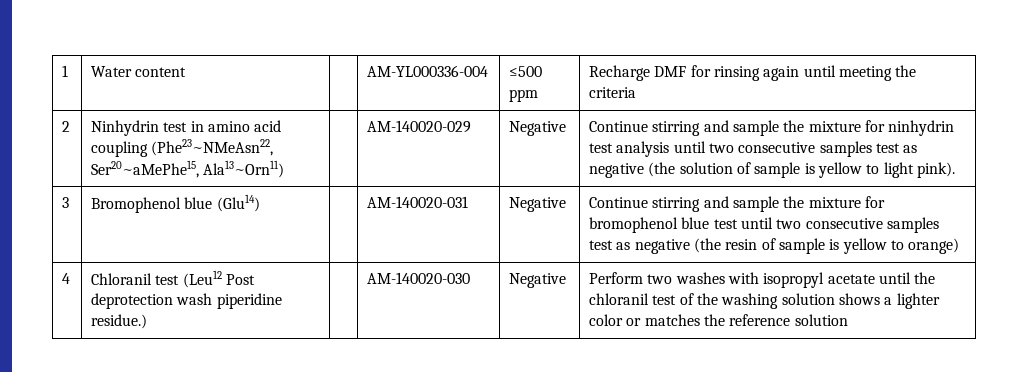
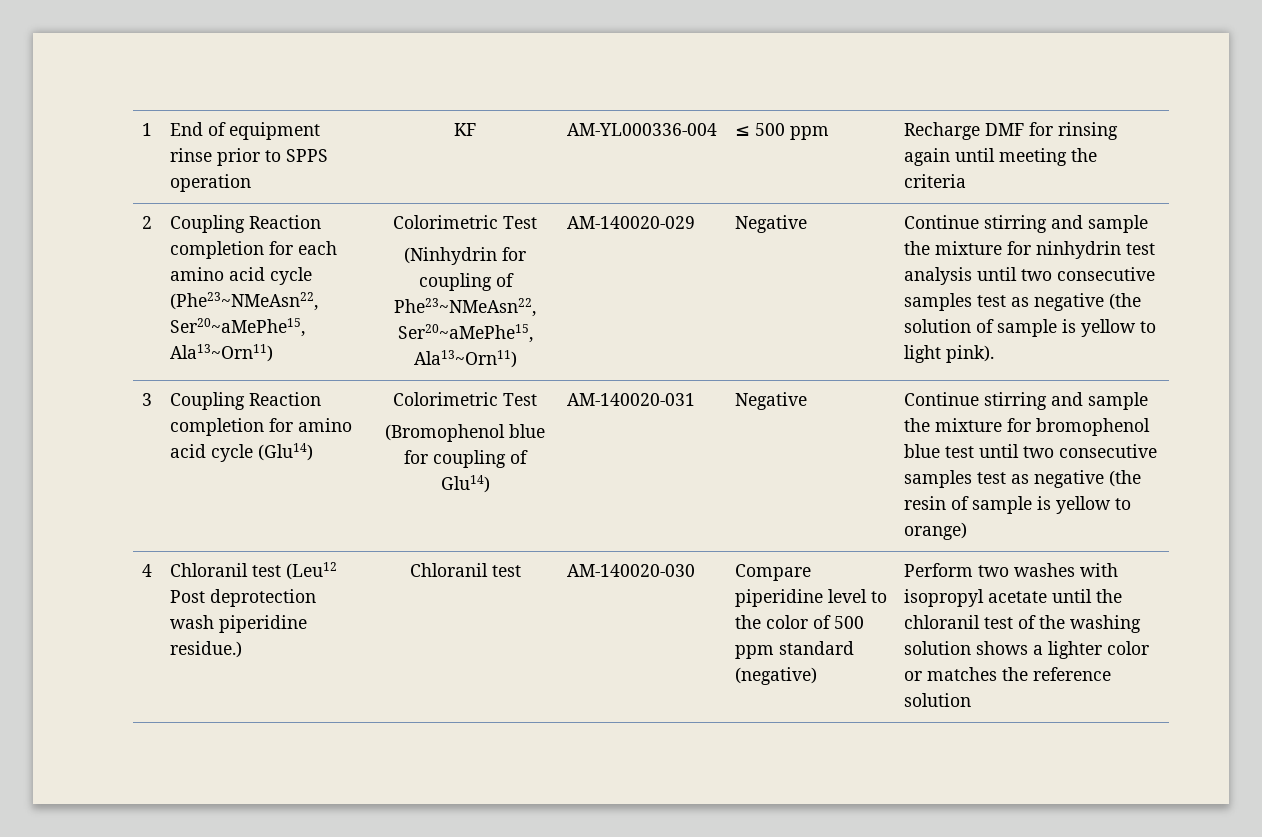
- 1 | Water content | | AM-YL000336-004 | ≤500 ppm | Recharge DMF for rinsing again until meeting the criteria
+ 1 | End of equipment rinse prior to SPPS operation | KF | AM-YL000336-004 | ≤ 500 ppm | Recharge DMF for rinsing again until meeting the criteria
- Ninhydrin test in amino acid coupling (Phe23~NMeAsn22, Ser20~aMePhe15, Ala13~Orn11)
+ Coupling Reaction completion for each amino acid cycle (Phe23~NMeAsn22, Ser20~aMePhe15, Ala13~Orn11) | Colorimetric Test
+ (Ninhydrin for coupling of Phe23~NMeAsn22, Ser20~aMePhe15, Ala13~Orn11)
- Bromophenol blue (Glu14)
+ Coupling Reaction completion for amino acid cycle (Glu14) | Colorimetric Test
+ (Bromophenol blue for coupling of Glu14)
- Chloranil test (Leu12 Post deprotection wash piperidine residue.)
+ Chloranil test (Leu12 Post deprotection wash piperidine residue.) | Chloranil test
- AM-140020-030 | Negative
+ AM-140020-030 | Compare piperidine level to the color of 500 ppm standard (negative)

